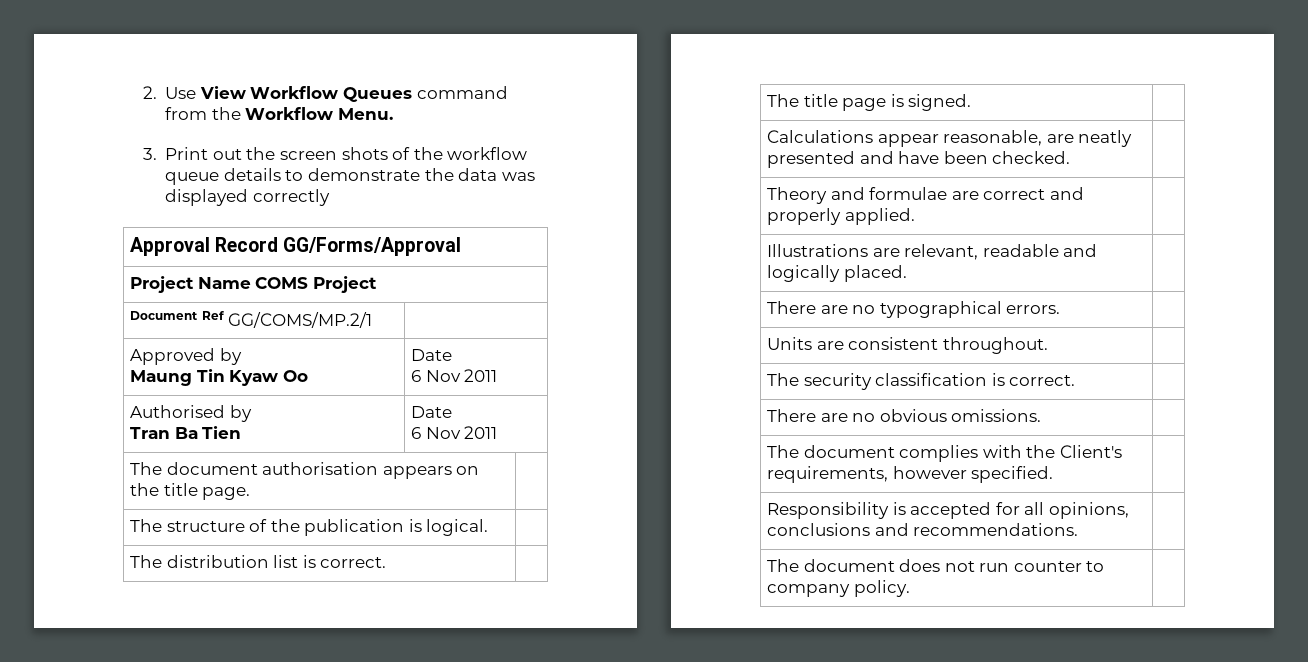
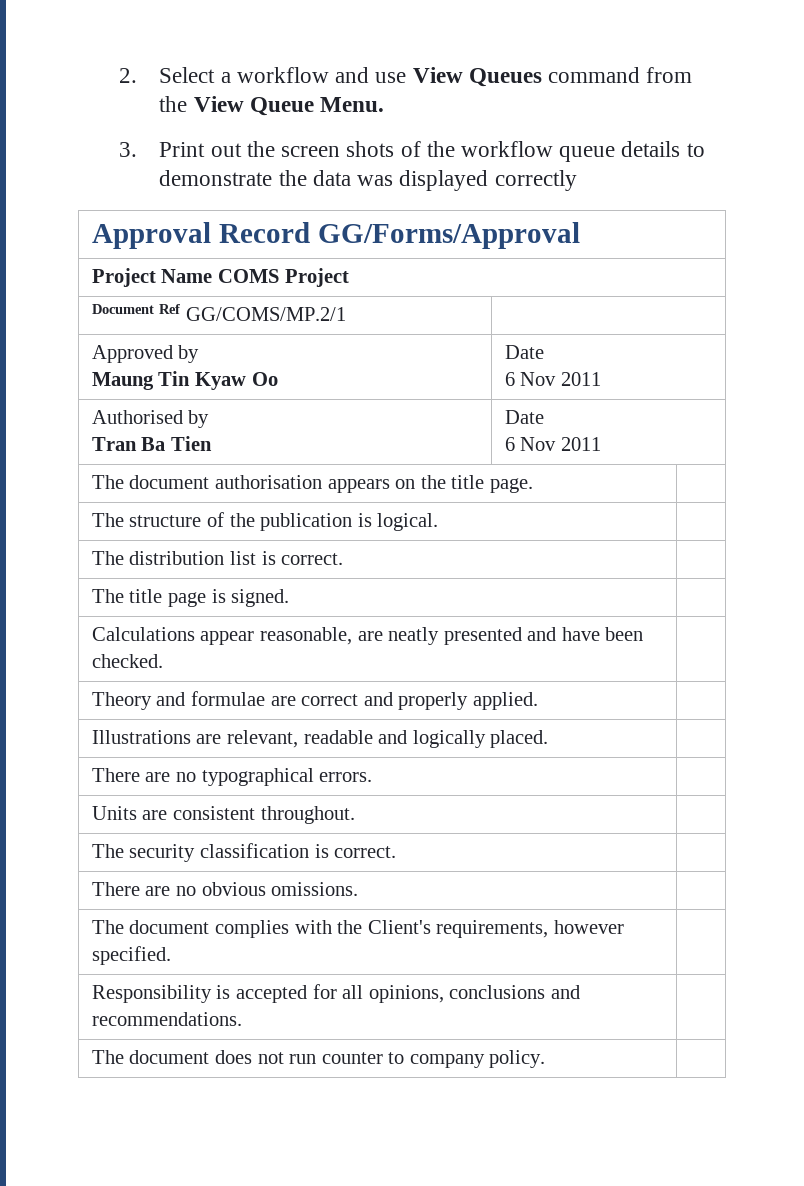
- 2. Use View Workflow Queues command from the Workflow Menu.
+ 2. Select a workflow and use View Queues command from the View Queue Menu.

